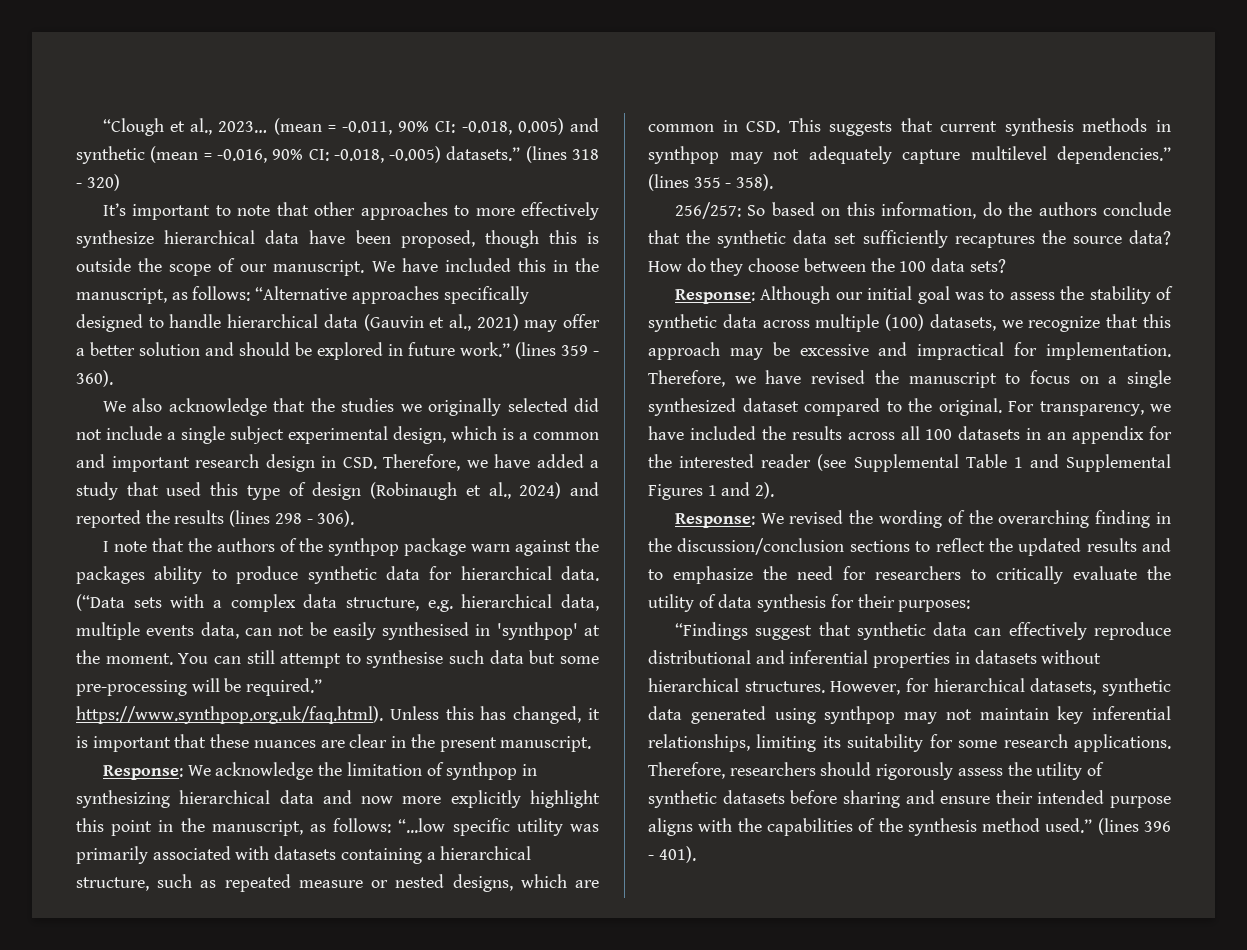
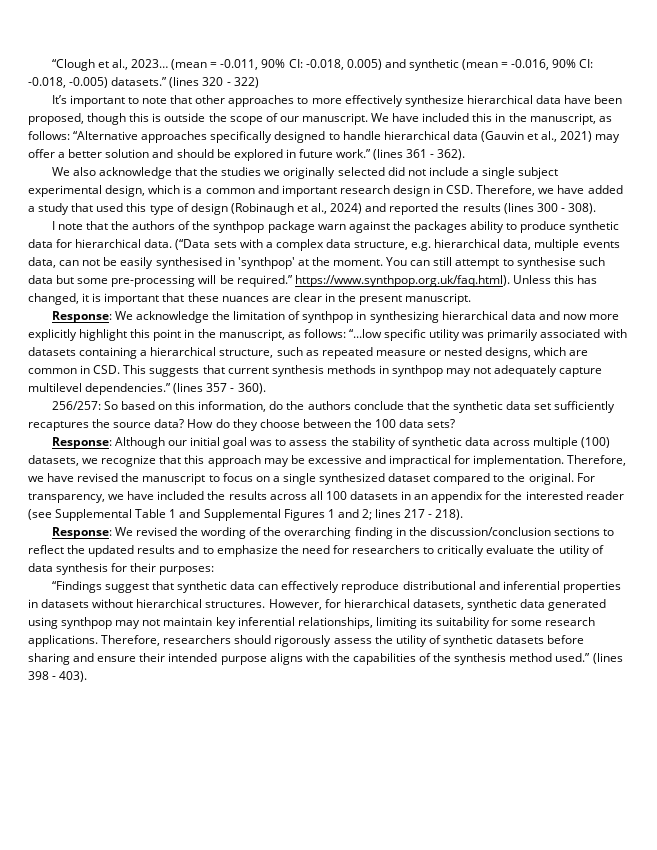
- (lines 318 - 320)
+ (lines 320 - 322)
- (lines 359 - 360).
+ (lines 361 - 362).
- We also acknowledge that the studies we originally selected did not include a single subject experimental design, which is a common and important research design in CSD. Therefore, we have added a study that used this type of design (Robinaugh et al., 2024) and reported the results (lines 298 - 306).
+ We also acknowledge that the studies we originally selected did not include a single subject experimental design, which is a common and important research design in CSD. Therefore, we have added a study that used this type of design (Robinaugh et al., 2024) and reported the results (lines 300 - 308).
- (lines 355 - 358).
+ (lines 357 - 360).
- For transparency, we have included the results across all 100 datasets in an appendix for the interested reader (see Supplemental Table 1 and Supplemental Figures 1 and 2).
+ For transparency, we have included the results across all 100 datasets in an appendix for the interested reader (see Supplemental Table 1 and Supplemental Figures 1 and 2; lines 217 - 218).
- (lines 396 - 401).
+ (lines 398 - 403).

